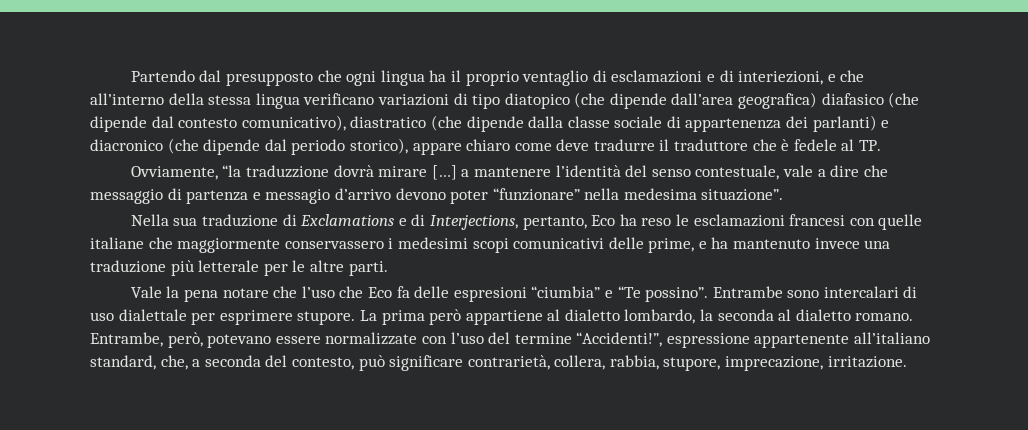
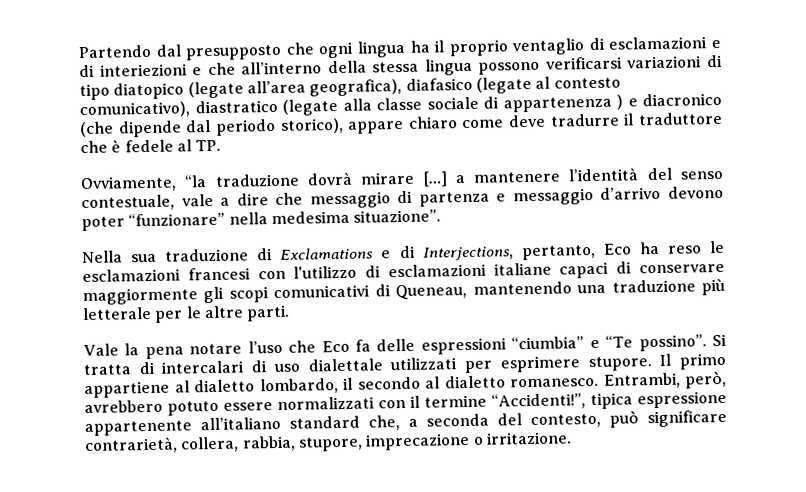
- Partendo dal presupposto che ogni lingua ha il proprio ventaglio di esclamazioni e di interiezioni, e che all’interno della stessa lingua verificano variazioni di tipo diatopico (che dipende dall’area geografica) diafasico (che dipende dal contesto comunicativo), diastratico (che dipende dalla classe sociale di appartenenza dei parlanti) e diacronico (che dipende dal periodo storico), appare chiaro come deve tradurre il traduttore che è fedele al TP.
+ Partendo dal presupposto che ogni lingua ha il proprio ventaglio di esclamazioni e di interiezioni e che all’interno della stessa lingua possono verificarsi variazioni di tipo diatopico (legate all’area geografica), diafasico (legate al contesto comunicativo), diastratico (legate alla classe sociale di appartenenza ) e diacronico (che dipende dal periodo storico), appare chiaro come deve tradurre il traduttore che è fedele al TP.
- Ovviamente, “la traduzzione dovrà mirare […] a mantenere l’identità del senso contestuale, vale a dire che messaggio di partenza e messagio d’arrivo devono poter “funzionare” nella medesima situazione”.
+ Ovviamente, “la traduzione dovrà mirare […] a mantenere l’identità del senso contestuale, vale a dire che messaggio di partenza e messaggio d’arrivo devono poter “funzionare” nella medesima situazione”.
- Nella sua traduzione di Exclamations e di Interjections, pertanto, Eco ha reso le esclamazioni francesi con quelle italiane che maggiormente conservassero i medesimi scopi comunicativi delle prime, e ha mantenuto invece una traduzione più letterale per le altre parti.
+ Nella sua traduzione di Exclamations e di Interjections, pertanto, Eco ha reso le esclamazioni francesi con l'utilizzo di esclamazioni italiane capaci di conservare maggiormente gli scopi comunicativi di Queneau, mantenendo una traduzione più letterale per le altre parti.
- Vale la pena notare che l’uso che Eco fa delle espresioni “ciumbia” e “Te possino”.
+ Vale la pena notare l’uso che Eco fa delle espressioni “ciumbia” e “Te possino”.
- Entrambe sono intercalari di uso dialettale per esprimere stupore.
+ Si tratta di intercalari di uso dialettale utilizzati per esprimere stupore.
- La prima però appartiene al dialetto lombardo, la seconda al dialetto romano. Entrambe, però, potevano essere normalizzate con l’uso del termine “Accidenti!”, espressione appartenente all’italiano standard, che, a seconda del contesto, può significare contrarietà, collera, rabbia, stupore, imprecazione, irritazione.
+ Il primo appartiene al dialetto lombardo, il secondo al dialetto romanesco. Entrambi, però, avrebbero potuto essere normalizzati con il termine “Accidenti!”, tipica espressione appartenente all’italiano standard che, a seconda del contesto, può significare contrarietà, collera, rabbia, stupore, imprecazione o irritazione.

